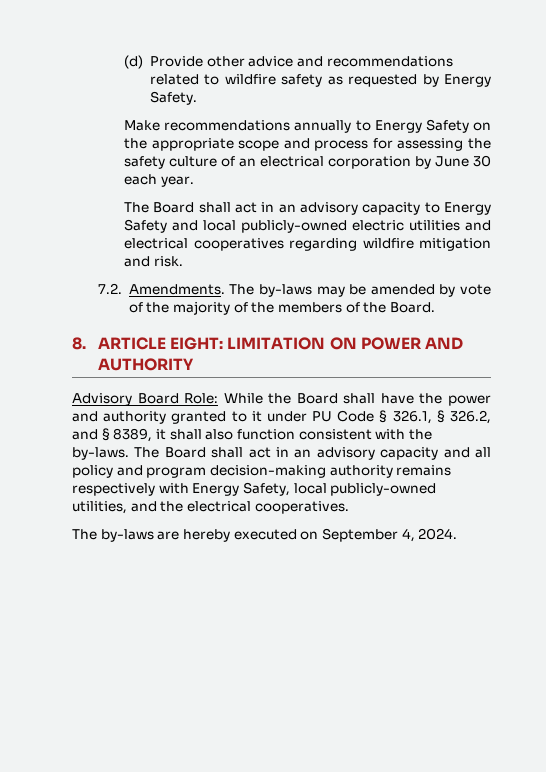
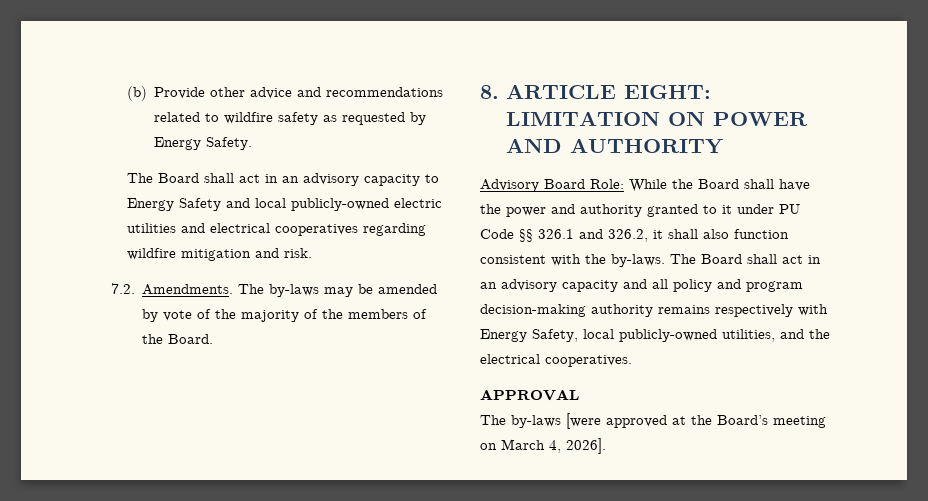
- (d) Provide other advice and recommendations related to wildfire safety as requested by Energy Safety.
+ (b) Provide other advice and recommendations related to wildfire safety as requested by Energy Safety.
- Make recommendations annually to Energy Safety on the appropriate scope and process for assessing the safety culture of an electrical corporation by June 30 each year.
- Advisory Board Role: While the Board shall have the power and authority granted to it under PU Code § 326.1, § 326.2, and § 8389, it shall also function consistent with the by-laws.
+ Advisory Board Role: While the Board shall have the power and authority granted to it under PU Code §§ 326.1 and 326.2, it shall also function consistent with the by-laws.
- The by-laws are hereby executed on September 4, 2024.
+ APPROVAL
+ The by-laws [were approved at the Board’s meeting on March 4, 2026].

